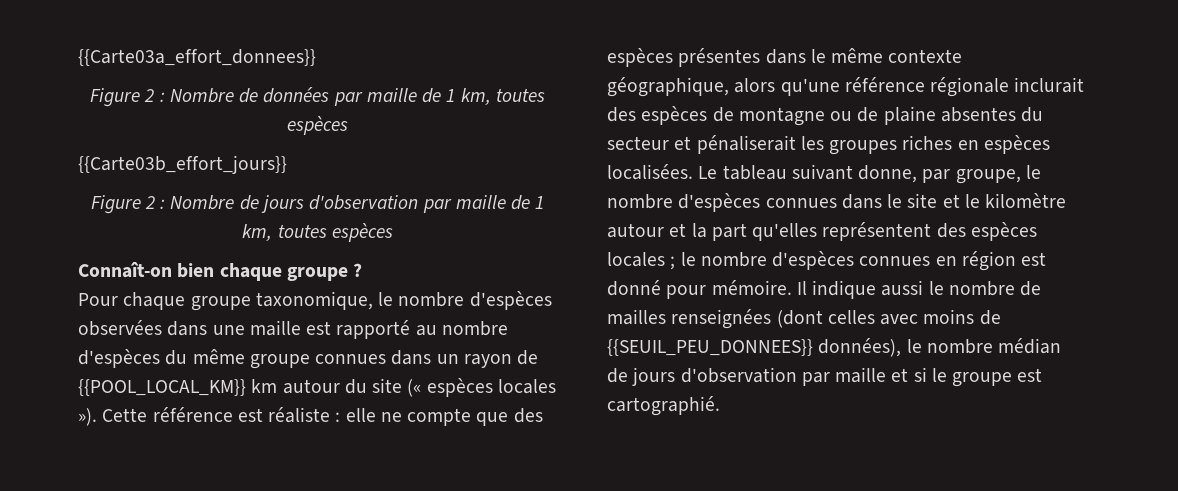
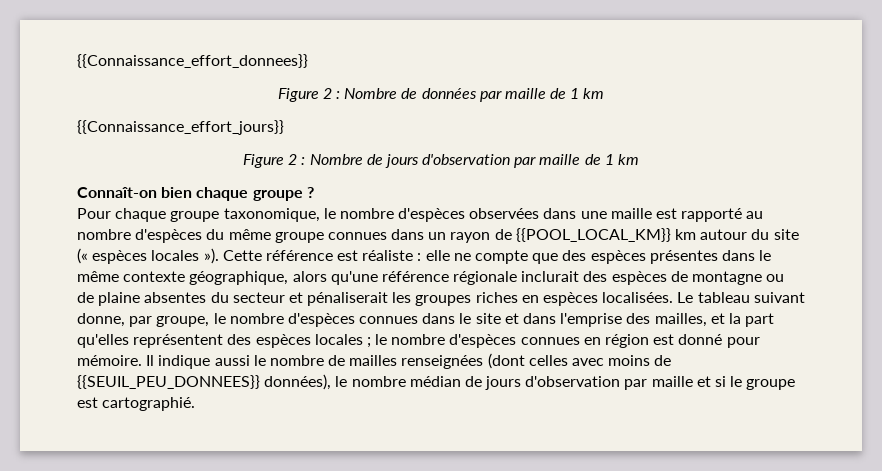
- {{Carte03a_effort_donnees}}
+ {{Connaissance_effort_donnees}}
- Figure 2 : Nombre de données par maille de 1 km, toutes espèces
- {{Carte03b_effort_jours}}
+ Figure 2 : Nombre de données par maille de 1 km
+ {{Connaissance_effort_jours}}
- Figure 2 : Nombre de jours d'observation par maille de 1 km, toutes espèces
+ Figure 2 : Nombre de jours d'observation par maille de 1 km
- Le tableau suivant donne, par groupe, le nombre d'espèces connues dans le site et le kilomètre autour et la part qu'elles représentent des espèces locales ; le nombre d'espèces connues en région est donné pour mémoire.
+ Le tableau suivant donne, par groupe, le nombre d'espèces connues dans le site et dans l'emprise des mailles, et la part qu'elles représentent des espèces locales ; le nombre d'espèces connues en région est donné pour mémoire.

